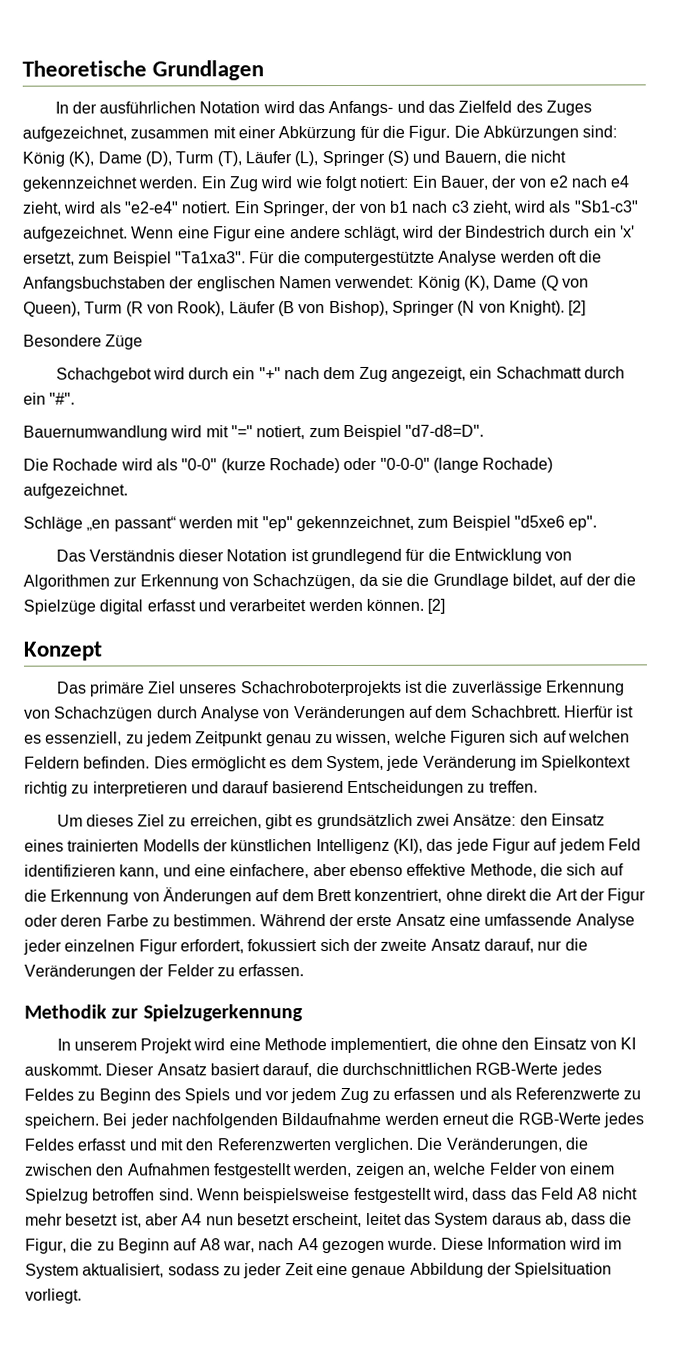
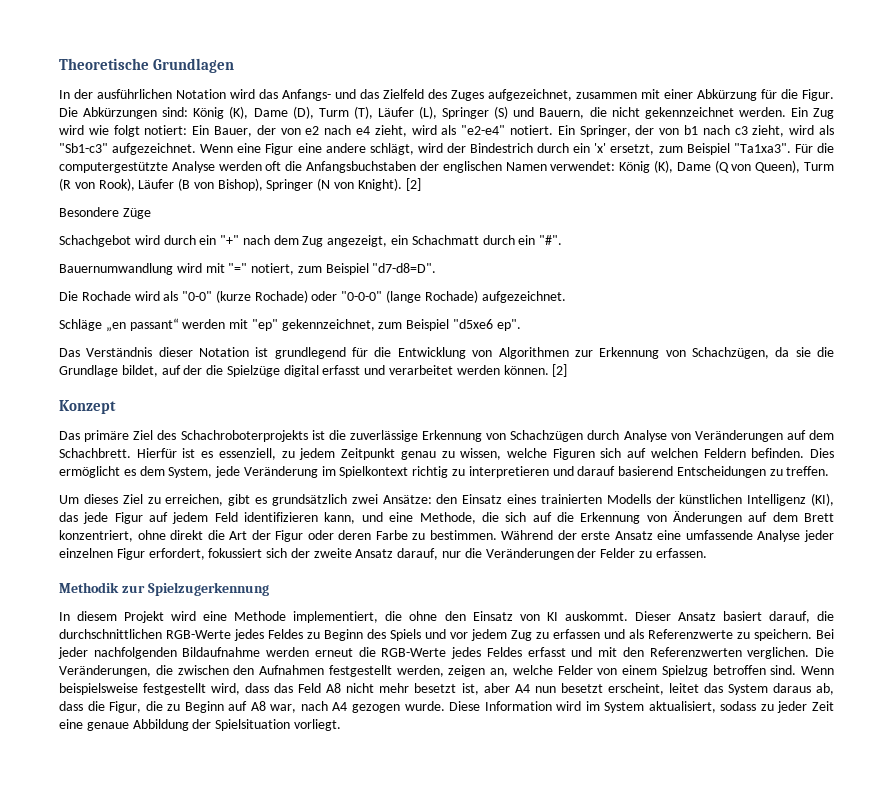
- Das primäre Ziel unseres Schachroboterprojekts ist die zuverlässige Erkennung von Schachzügen durch Analyse von Veränderungen auf dem Schachbrett.
+ Das primäre Ziel des Schachroboterprojekts ist die zuverlässige Erkennung von Schachzügen durch Analyse von Veränderungen auf dem Schachbrett.
- Um dieses Ziel zu erreichen, gibt es grundsätzlich zwei Ansätze: den Einsatz eines trainierten Modells der künstlichen Intelligenz (KI), das jede Figur auf jedem Feld identifizieren kann, und eine einfachere, aber ebenso effektive Methode, die sich auf die Erkennung von Änderungen auf dem Brett konzentriert, ohne direkt die Art der Figur oder deren Farbe zu bestimmen.
+ Um dieses Ziel zu erreichen, gibt es grundsätzlich zwei Ansätze: den Einsatz eines trainierten Modells der künstlichen Intelligenz (KI), das jede Figur auf jedem Feld identifizieren kann, und eine Methode, die sich auf die Erkennung von Änderungen auf dem Brett konzentriert, ohne direkt die Art der Figur oder deren Farbe zu bestimmen.
- In unserem Projekt wird eine Methode implementiert, die ohne den Einsatz von KI auskommt.
+ In diesem Projekt wird eine Methode implementiert, die ohne den Einsatz von KI auskommt.

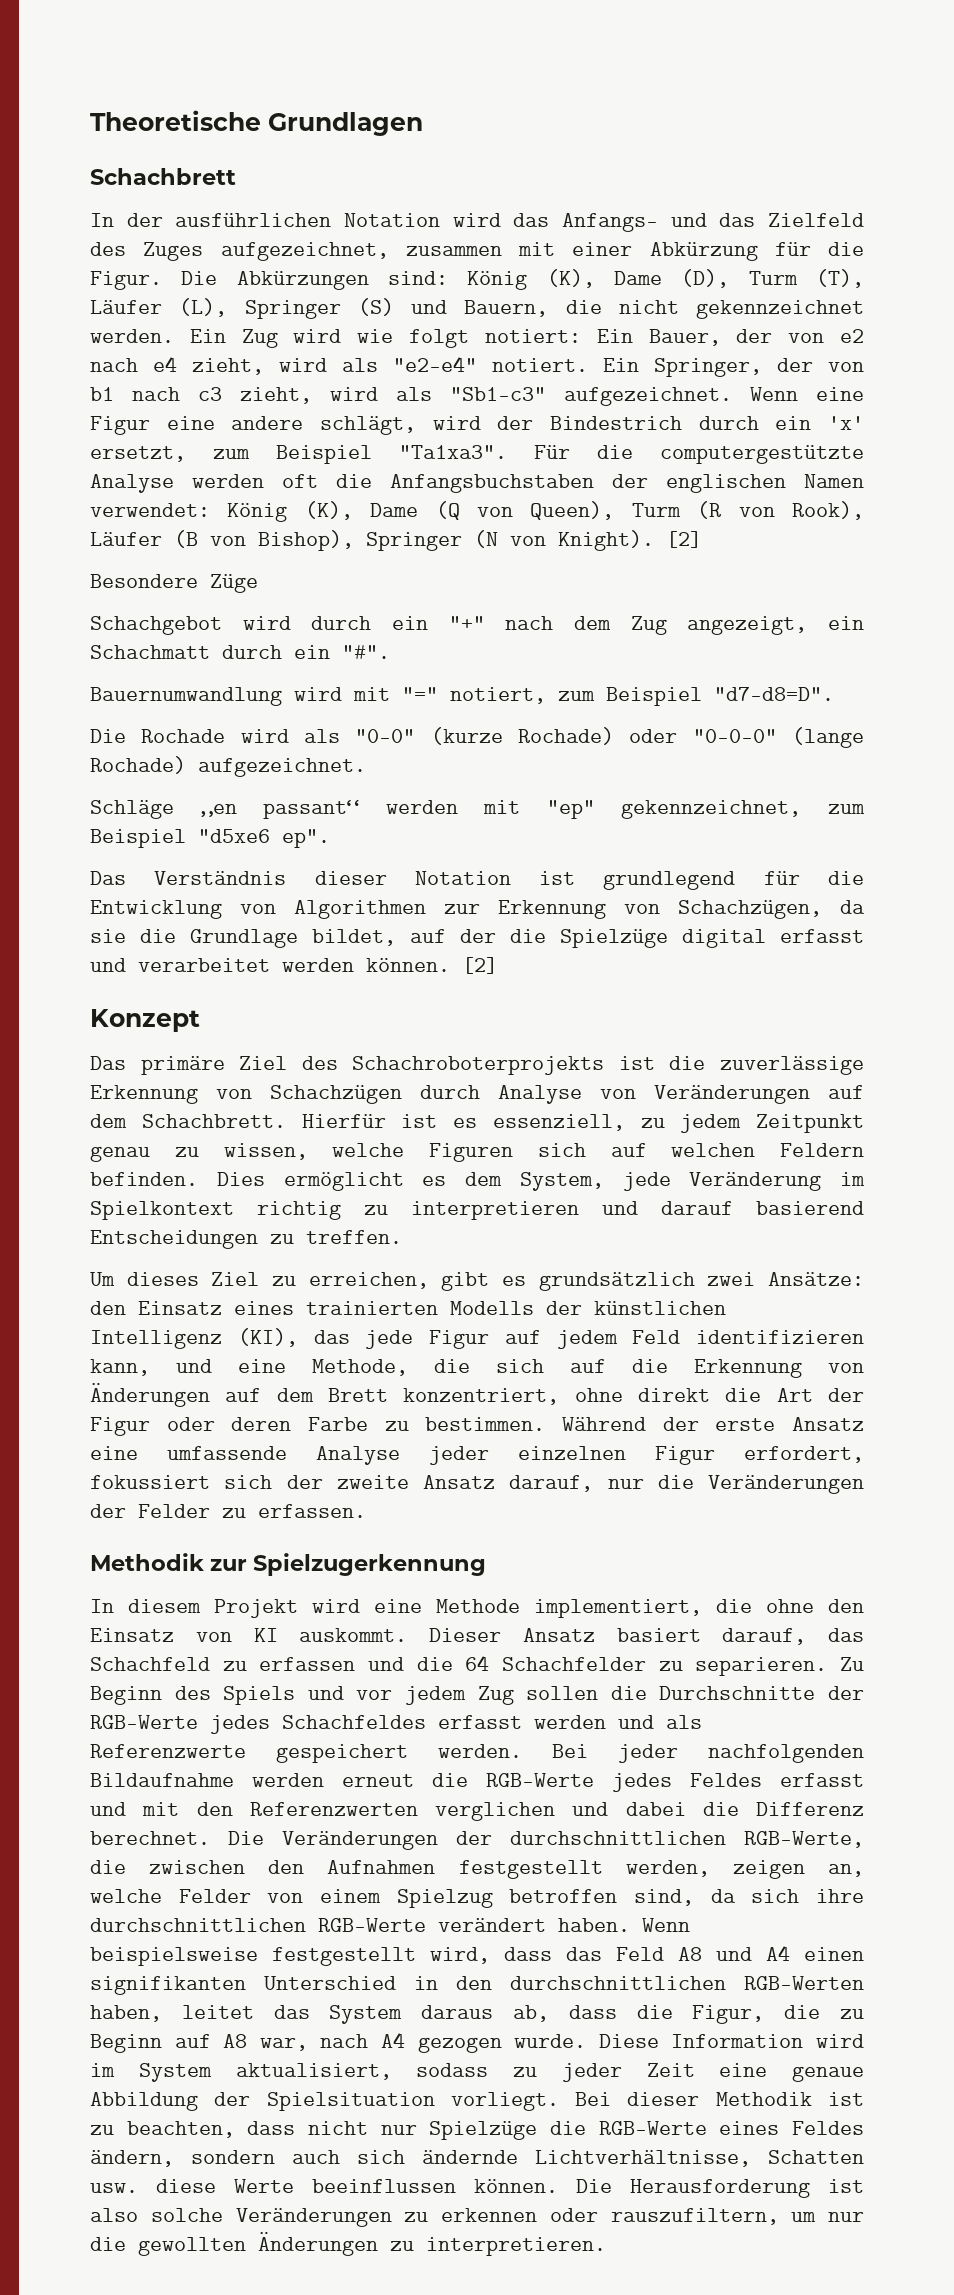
+ Schachbrett
- Dieser Ansatz basiert darauf, die durchschnittlichen RGB-Werte jedes Feldes zu Beginn des Spiels und vor jedem Zug zu erfassen und als Referenzwerte zu speichern.
+ Dieser Ansatz basiert darauf, das Schachfeld zu erfassen und die 64 Schachfelder zu separieren. Zu Beginn des Spiels und vor jedem Zug sollen die Durchschnitte der RGB-Werte jedes Schachfeldes erfasst werden und als Referenzwerte gespeichert werden.
- Bei jeder nachfolgenden Bildaufnahme werden erneut die RGB-Werte jedes Feldes erfasst und mit den Referenzwerten verglichen. Die Veränderungen, die zwischen den Aufnahmen festgestellt werden, zeigen an, welche Felder von einem Spielzug betroffen sind.
+ Bei jeder nachfolgenden Bildaufnahme werden erneut die RGB-Werte jedes Feldes erfasst und mit den Referenzwerten verglichen und dabei die Differenz berechnet. Die Veränderungen der durchschnittlichen RGB-Werte, die zwischen den Aufnahmen festgestellt werden, zeigen an, welche Felder von einem Spielzug betroffen sind, da sich ihre durchschnittlichen RGB-Werte verändert haben.
- Wenn beispielsweise festgestellt wird, dass das Feld A8 nicht mehr besetzt ist, aber A4 nun besetzt erscheint, leitet das System daraus ab, dass die Figur, die zu Beginn auf A8 war, nach A4 gezogen wurde.
+ Wenn beispielsweise festgestellt wird, dass das Feld A8 und A4 einen signifikanten Unterschied in den durchschnittlichen RGB-Werten haben, leitet das System daraus ab, dass die Figur, die zu Beginn auf A8 war, nach A4 gezogen wurde.
+ Bei dieser Methodik ist zu beachten, dass nicht nur Spielzüge die RGB-Werte eines Feldes ändern, sondern auch sich ändernde Lichtverhältnisse, Schatten usw. diese Werte beeinflussen können. Die Herausforderung ist also solche Veränderungen zu erkennen oder rauszufiltern, um nur die gewollten Änderungen zu interpretieren.

